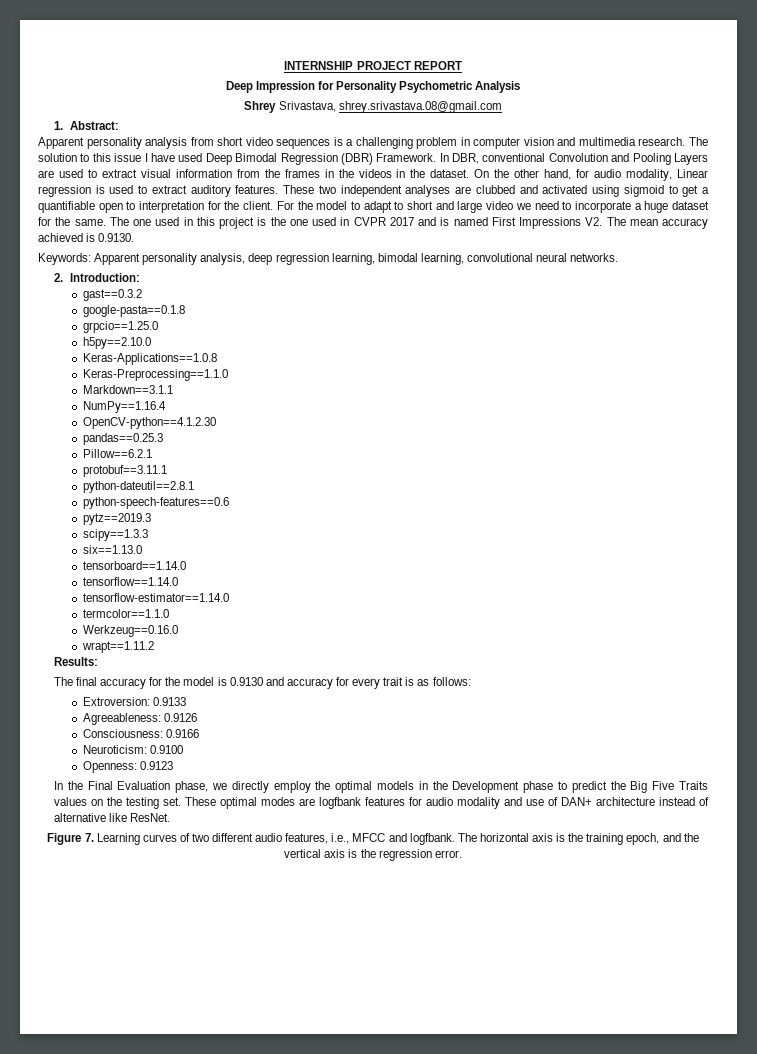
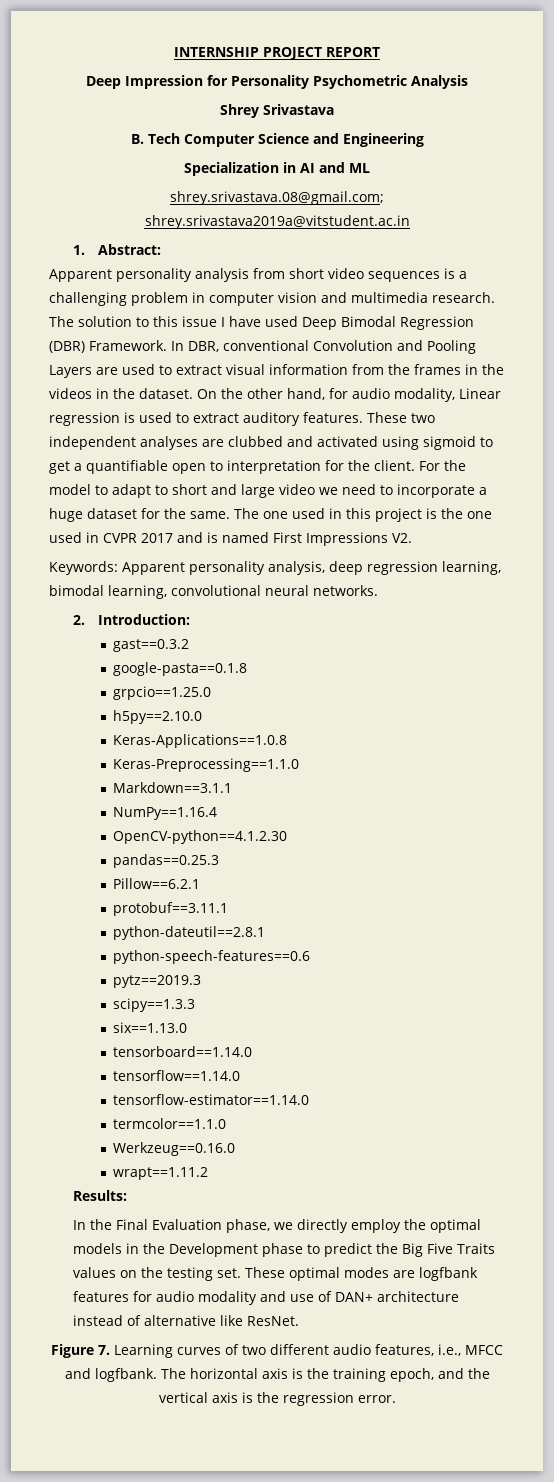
- Shrey Srivastava, shrey.srivastava.08@gmail.com
+ Shrey Srivastava
+ B. Tech Computer Science and Engineering
+ Specialization in AI and ML
+ shrey.srivastava.08@gmail.com; shrey.srivastava2019a@vitstudent.ac.in
- The one used in this project is the one used in CVPR 2017 and is named First Impressions V2. The mean accuracy achieved is 0.9130.
+ The one used in this project is the one used in CVPR 2017 and is named First Impressions V2.
- The final accuracy for the model is 0.9130 and accuracy for every trait is as follows:
- Extroversion: 0.9133
- Agreeableness: 0.9126
- Consciousness: 0.9166
- Neuroticism: 0.9100
- Openness: 0.9123

